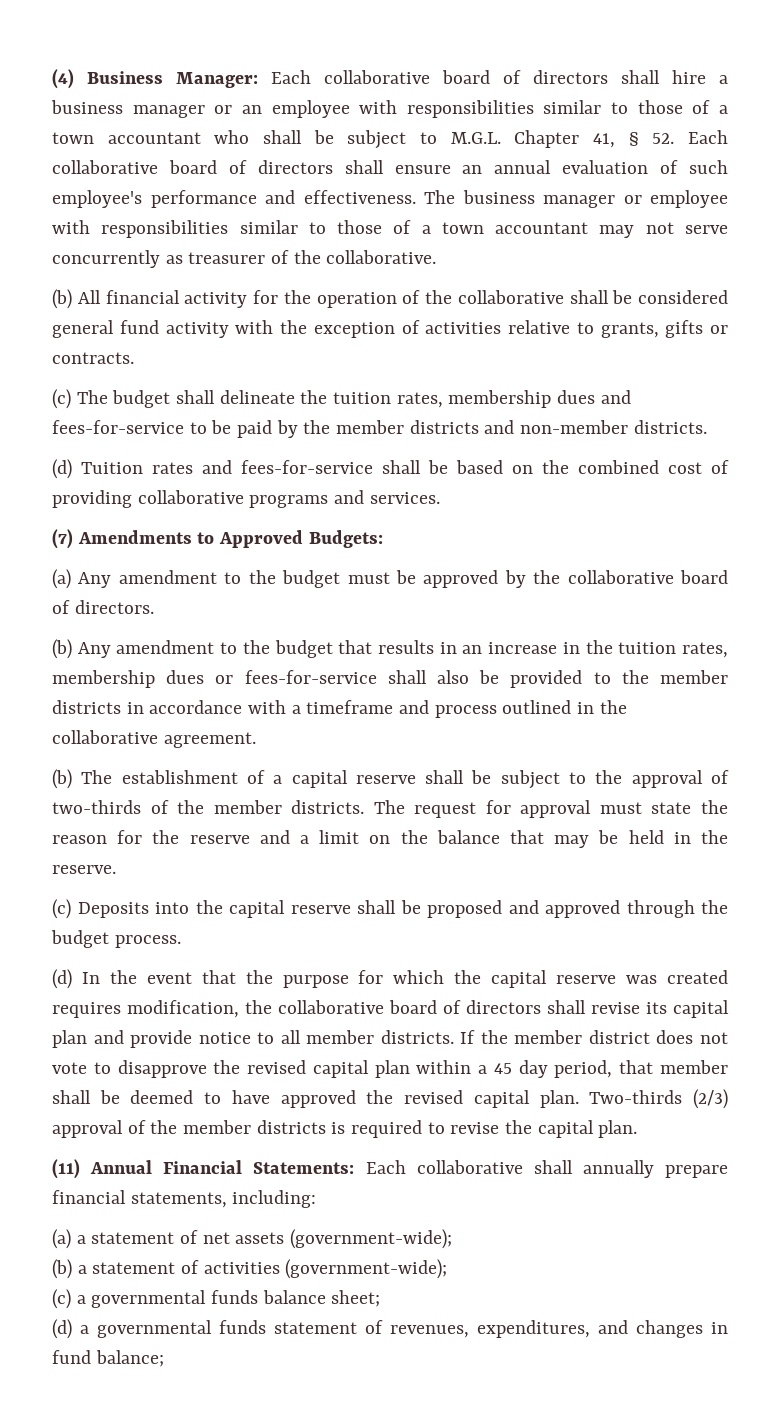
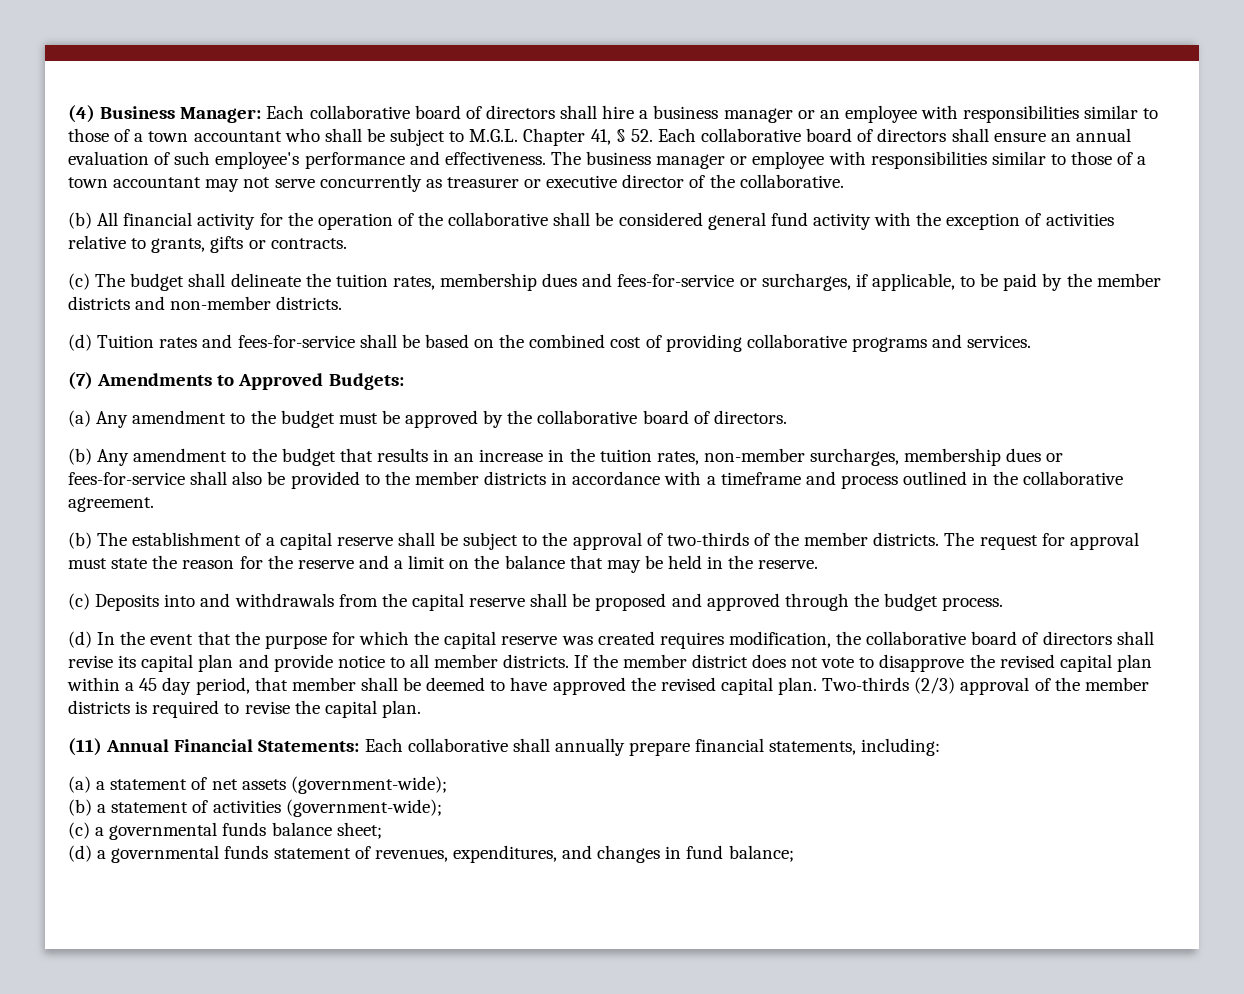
- The business manager or employee with responsibilities similar to those of a town accountant may not serve concurrently as treasurer of the collaborative.
+ The business manager or employee with responsibilities similar to those of a town accountant may not serve concurrently as treasurer or executive director of the collaborative.
- (c) The budget shall delineate the tuition rates, membership dues and fees-for-service to be paid by the member districts and non-member districts.
+ (c) The budget shall delineate the tuition rates, membership dues and fees-for-service or surcharges, if applicable, to be paid by the member districts and non-member districts.
- (b) Any amendment to the budget that results in an increase in the tuition rates, membership dues or fees-for-service shall also be provided to the member districts in accordance with a timeframe and process outlined in the collaborative agreement.
+ (b) Any amendment to the budget that results in an increase in the tuition rates, non-member surcharges, membership dues or fees-for-service shall also be provided to the member districts in accordance with a timeframe and process outlined in the collaborative agreement.
- (c) Deposits into the capital reserve shall be proposed and approved through the budget process.
+ (c) Deposits into and withdrawals from the capital reserve shall be proposed and approved through the budget process.

